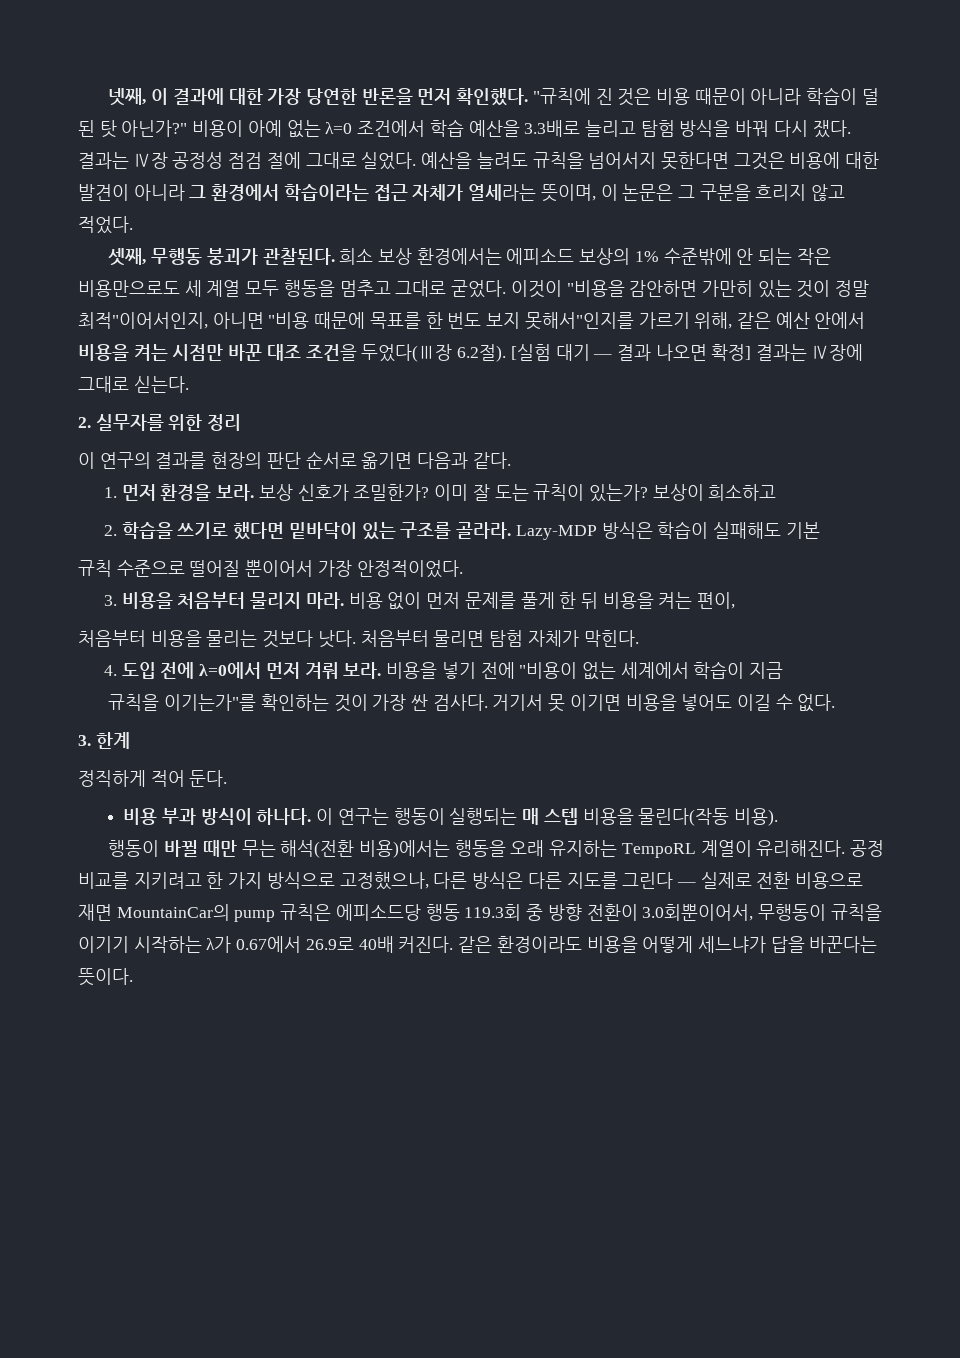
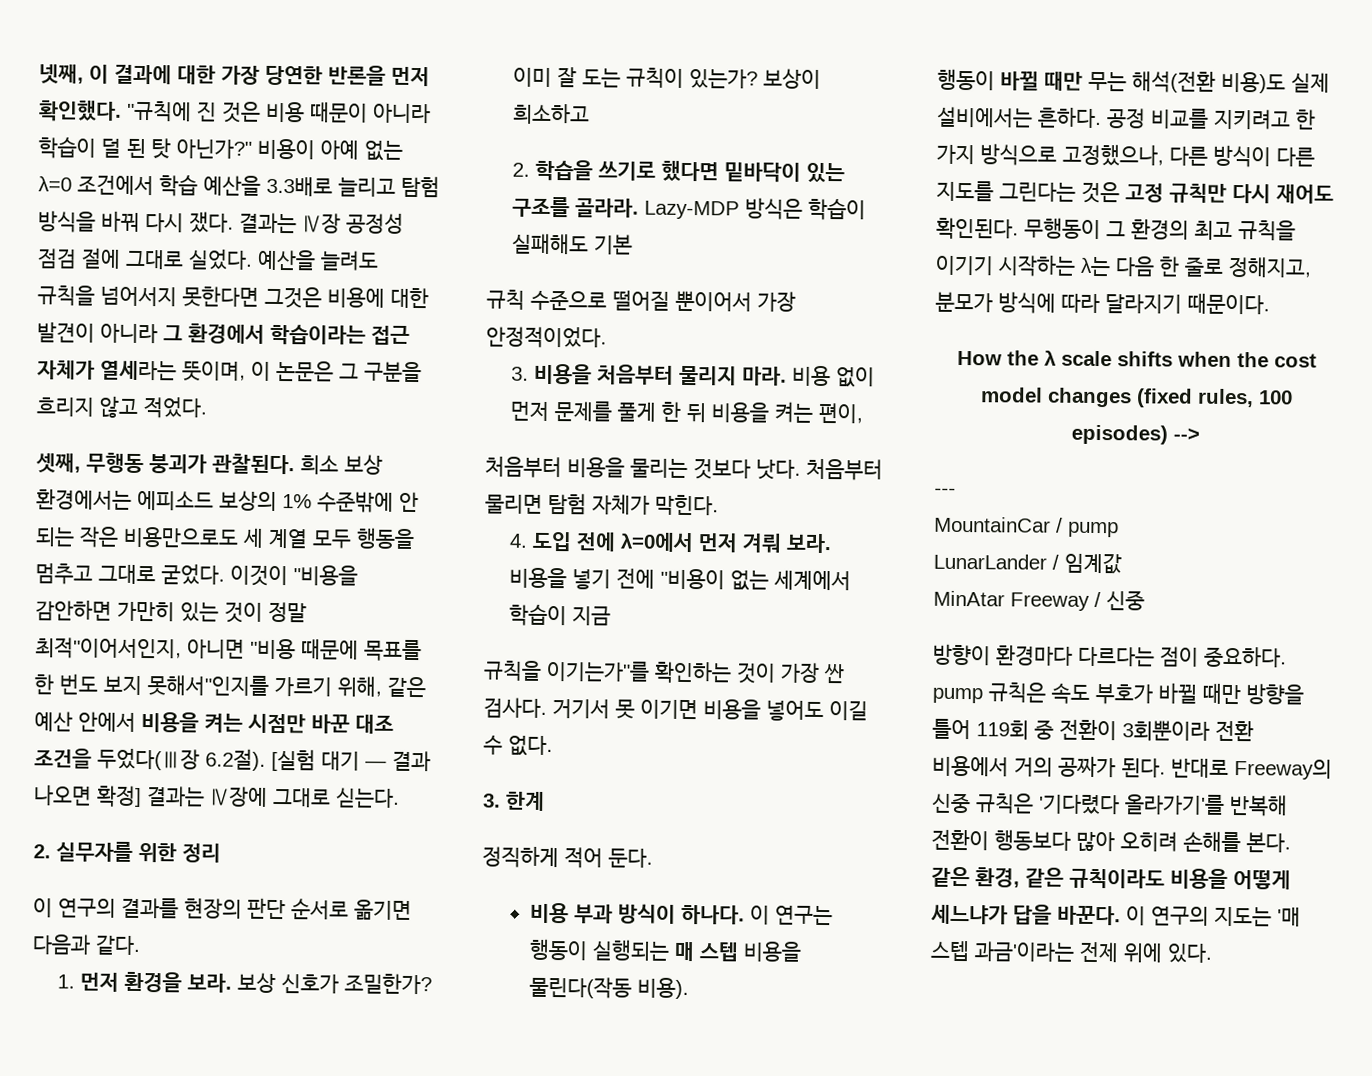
- 행동이 바뀔 때만 무는 해석(전환 비용)에서는 행동을 오래 유지하는 TempoRL 계열이 유리해진다.
+ 행동이 바뀔 때만 무는 해석(전환 비용)도 실제 설비에서는 흔하다.
- 공정 비교를 지키려고 한 가지 방식으로 고정했으나, 다른 방식은 다른 지도를 그린다 — 실제로 전환 비용으로 재면 MountainCar의 pump 규칙은 에피소드당 행동 119.3회 중 방향 전환이 3.0회뿐이어서, 무행동이 규칙을 이기기 시작하는 λ가 0.67에서 26.9로 40배 커진다. 같은 환경이라도 비용을 어떻게 세느냐가 답을 바꾼다는 뜻이다.
+ 공정 비교를 지키려고 한 가지 방식으로 고정했으나, 다른 방식이 다른 지도를 그린다는 것은 고정 규칙만 다시 재어도 확인된다. 무행동이 그 환경의 최고 규칙을 이기기 시작하는 λ는 다음 한 줄로 정해지고, 분모가 방식에 따라 달라지기 때문이다.
+ How the λ scale shifts when the cost model changes (fixed rules, 100 episodes) -->
+ ---
+ MountainCar / pump
+ LunarLander / 임계값
+ MinAtar Freeway / 신중
+ 방향이 환경마다 다르다는 점이 중요하다. pump 규칙은 속도 부호가 바뀔 때만 방향을 틀어 119회 중 전환이 3회뿐이라 전환 비용에서 거의 공짜가 된다. 반대로 Freeway의 신중 규칙은 '기다렸다 올라가기'를 반복해 전환이 행동보다 많아 오히려 손해를 본다. 같은 환경, 같은 규칙이라도 비용을 어떻게 세느냐가 답을 바꾼다. 이 연구의 지도는 '매 스텝 과금'이라는 전제 위에 있다.

